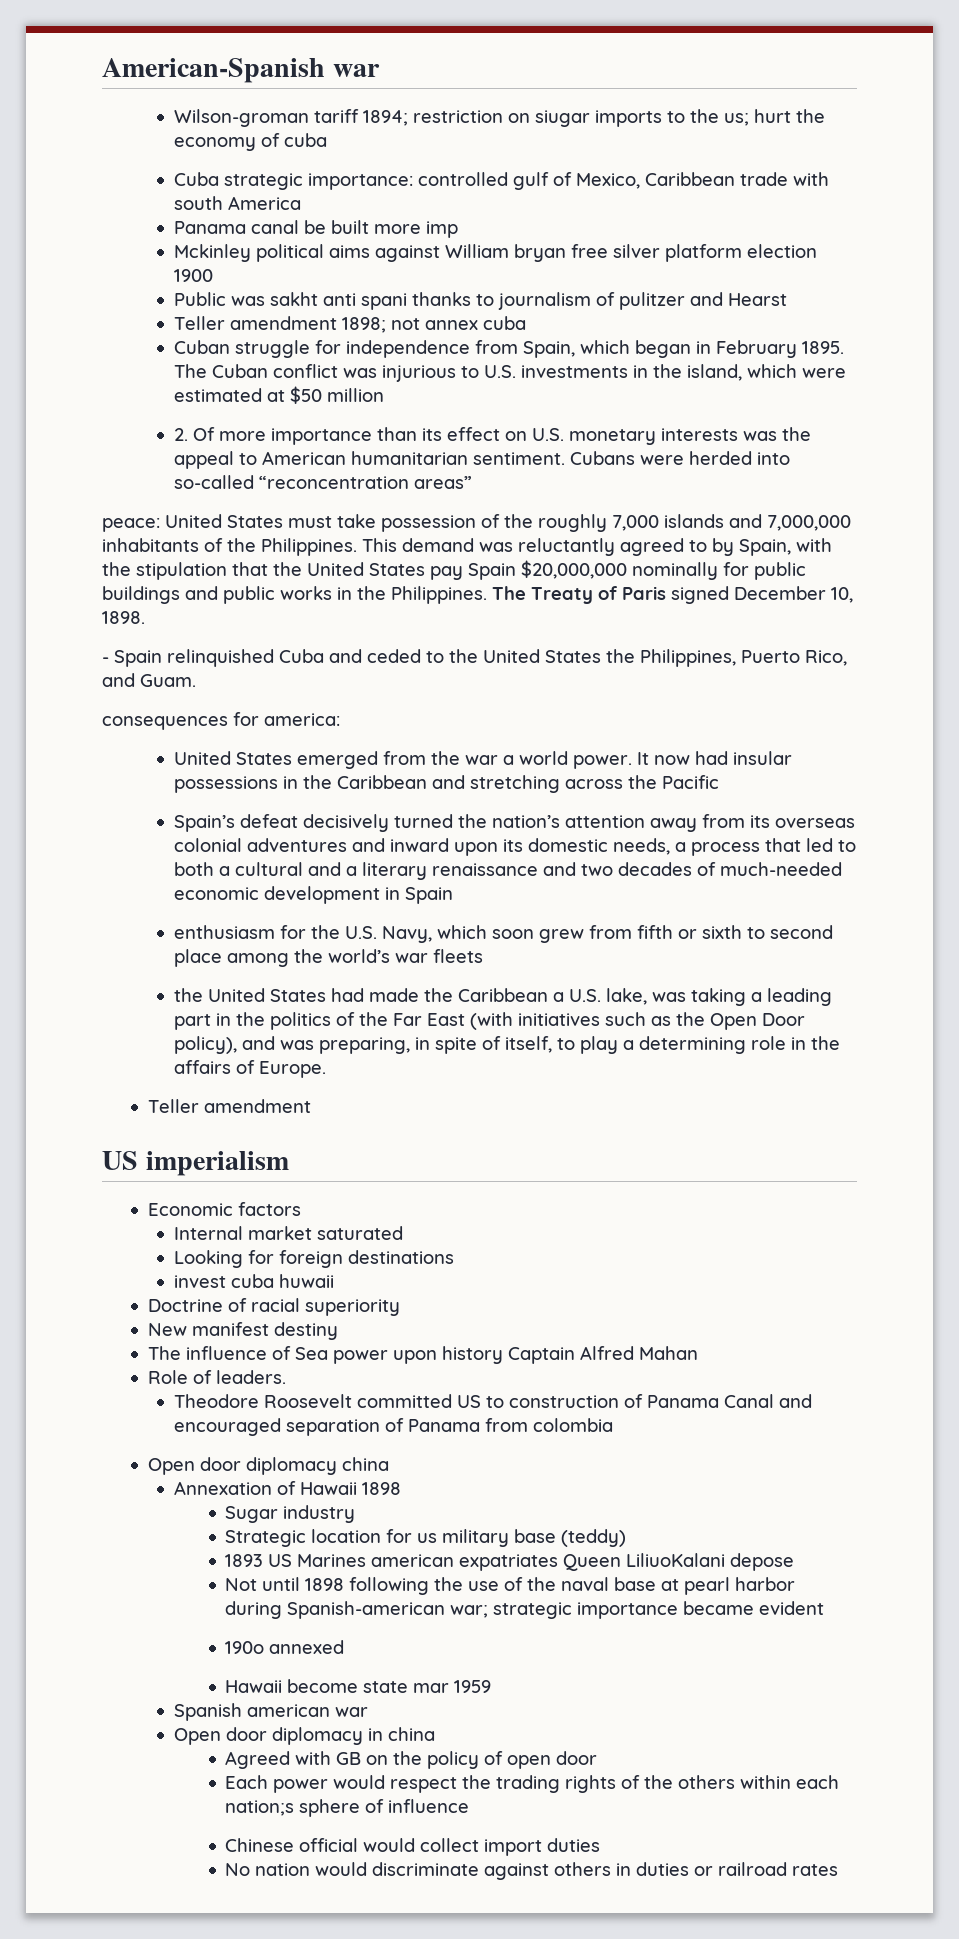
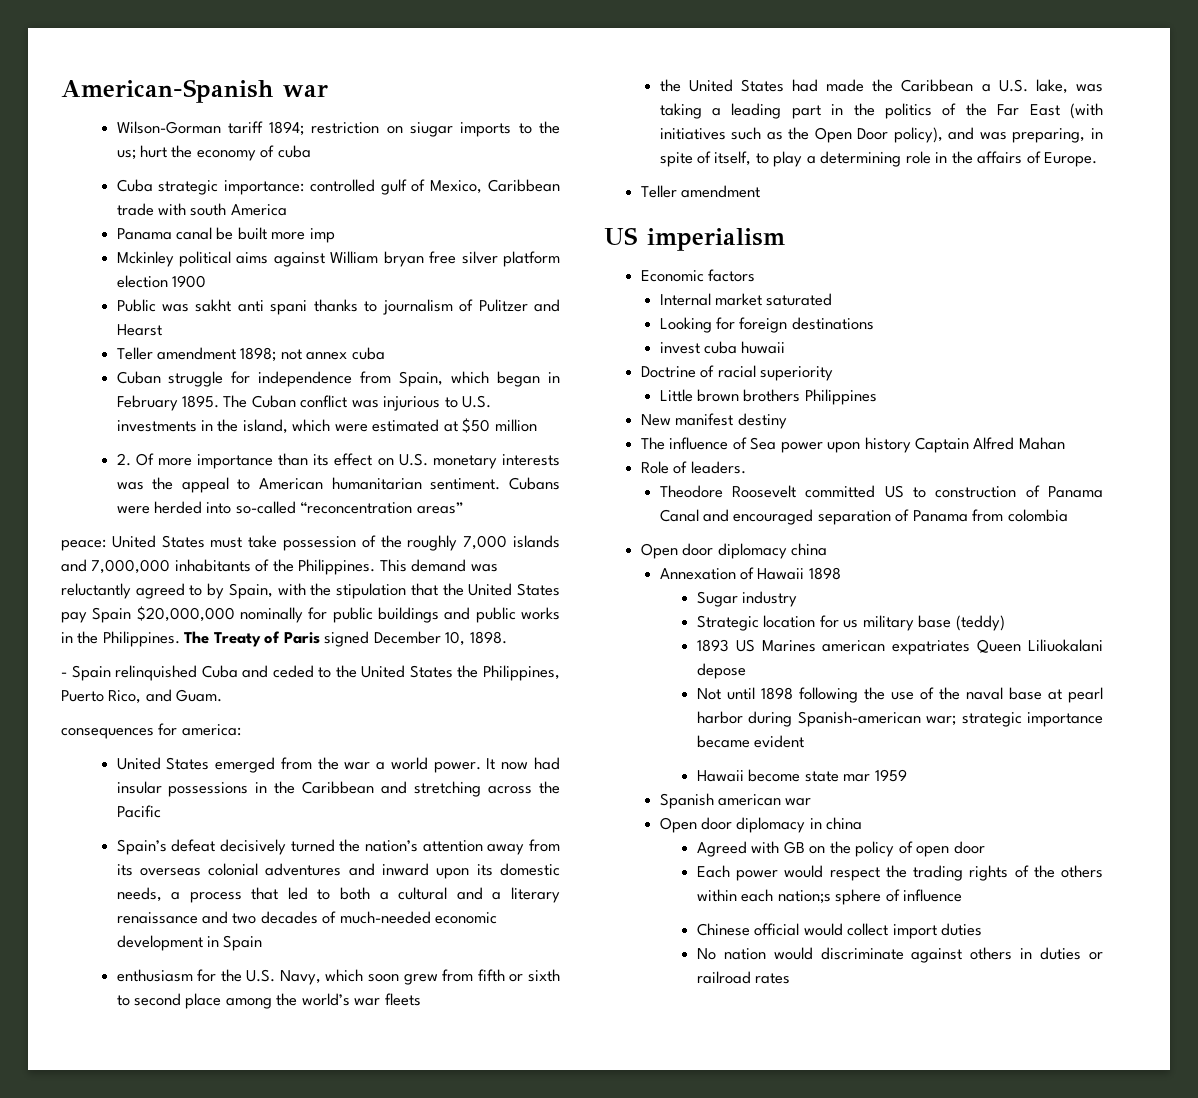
- Wilson-groman tariff 1894; restriction on siugar imports to the us; hurt the economy of cuba
+ Wilson-Gorman tariff 1894; restriction on siugar imports to the us; hurt the economy of cuba
- Public was sakht anti spani thanks to journalism of pulitzer and Hearst
+ Public was sakht anti spani thanks to journalism of Pulitzer and Hearst
+ Little brown brothers Philippines
- 1893 US Marines american expatriates Queen LiliuoKalani depose
+ 1893 US Marines american expatriates Queen Liliuokalani depose
- 190o annexed

